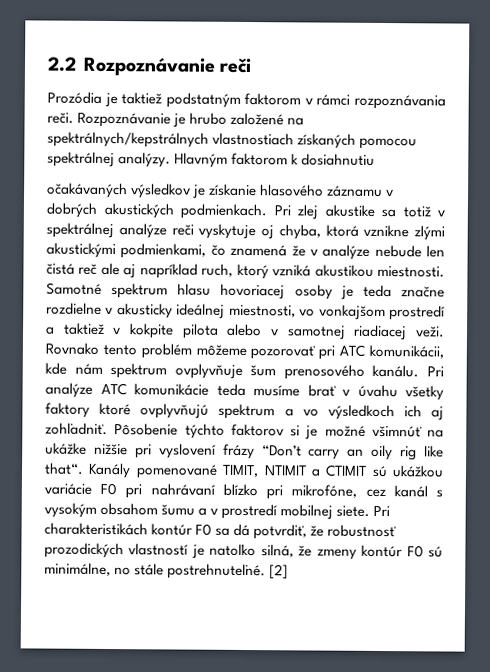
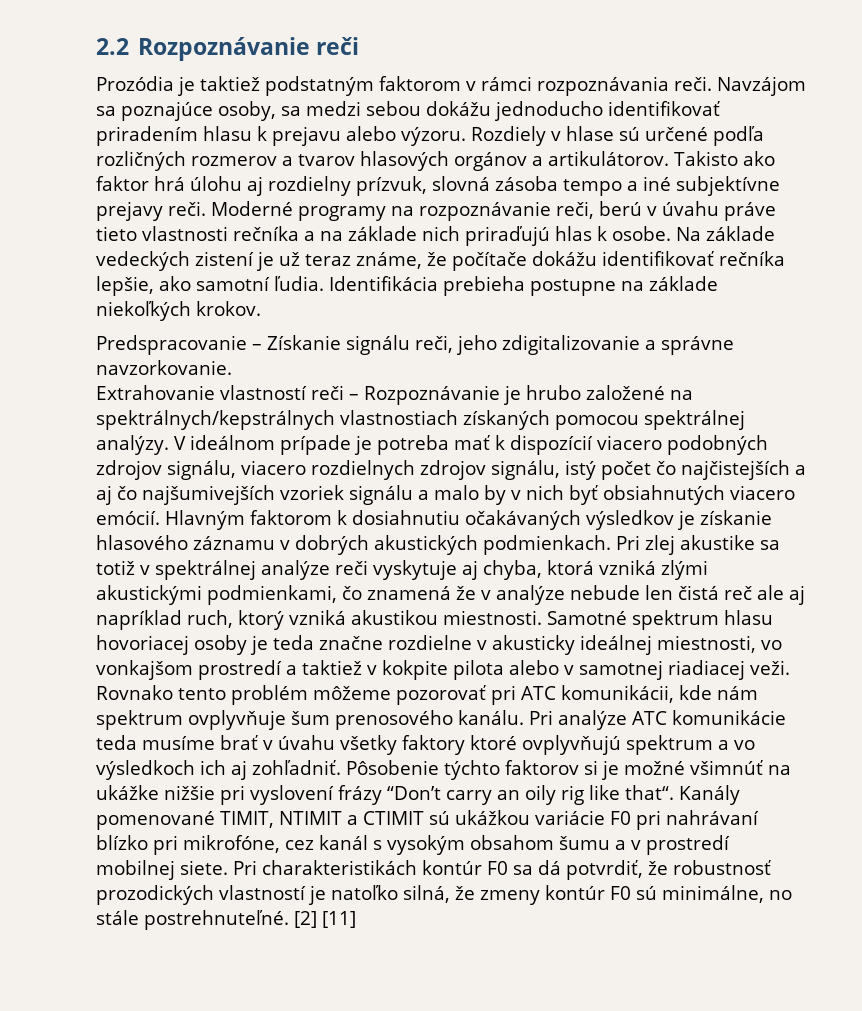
- Rozpoznávanie je hrubo založené na spektrálnych/kepstrálnych vlastnostiach získaných pomocou spektrálnej analýzy.
+ Navzájom sa poznajúce osoby, sa medzi sebou dokážu jednoducho identifikovať priradením hlasu k prejavu alebo výzoru. Rozdiely v hlase sú určené podľa rozličných rozmerov a tvarov hlasových orgánov a artikulátorov. Takisto ako faktor hrá úlohu aj rozdielny prízvuk, slovná zásoba tempo a iné subjektívne prejavy reči. Moderné programy na rozpoznávanie reči, berú v úvahu práve tieto vlastnosti rečníka a na základe nich priraďujú hlas k osobe. Na základe vedeckých zistení je už teraz známe, že počítače dokážu identifikovať rečníka lepšie, ako samotní ľudia. Identifikácia prebieha postupne na základe niekoľkých krokov.
+ Predspracovanie – Získanie signálu reči, jeho zdigitalizovanie a správne navzorkovanie.
+ Extrahovanie vlastností reči – Rozpoznávanie je hrubo založené na spektrálnych/kepstrálnych vlastnostiach získaných pomocou spektrálnej analýzy.
+ V ideálnom prípade je potreba mať k dispozícií viacero podobných zdrojov signálu, viacero rozdielnych zdrojov signálu, istý počet čo najčistejších a aj čo najšumivejších vzoriek signálu a malo by v nich byť obsiahnutých viacero emócií.
- Hlavným faktorom k dosiahnutiu
- očakávaných výsledkov je získanie hlasového záznamu v dobrých akustických podmienkach.
+ Hlavným faktorom k dosiahnutiu očakávaných výsledkov je získanie hlasového záznamu v dobrých akustických podmienkach.
- Pri zlej akustike sa totiž v spektrálnej analýze reči vyskytuje oj chyba, ktorá vznikne zlými akustickými podmienkami, čo znamená že v analýze nebude len čistá reč ale aj napríklad ruch, ktorý vzniká akustikou miestnosti.
+ Pri zlej akustike sa totiž v spektrálnej analýze reči vyskytuje aj chyba, ktorá vzniká zlými akustickými podmienkami, čo znamená že v analýze nebude len čistá reč ale aj napríklad ruch, ktorý vzniká akustikou miestnosti.
- [2]
+ [2] [11]

